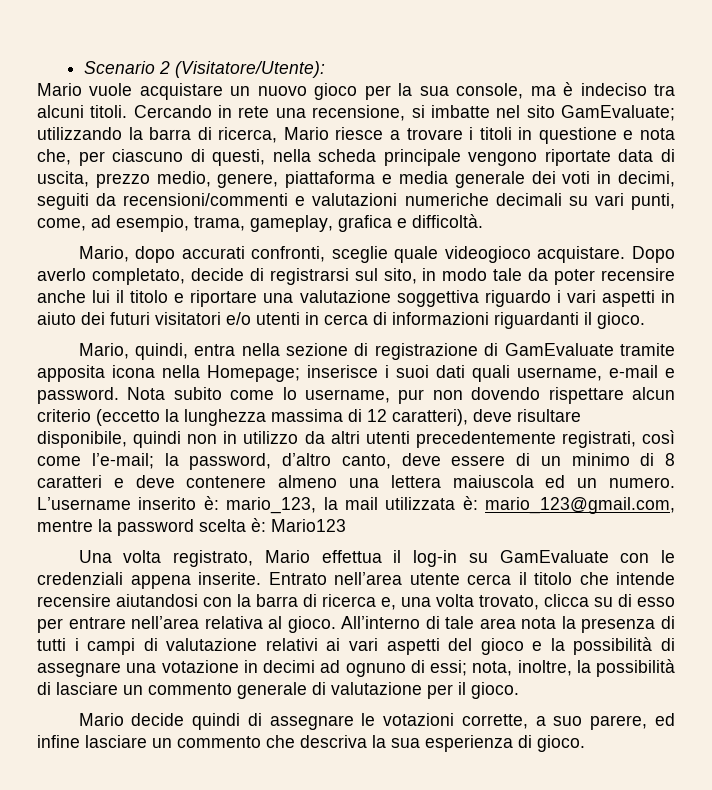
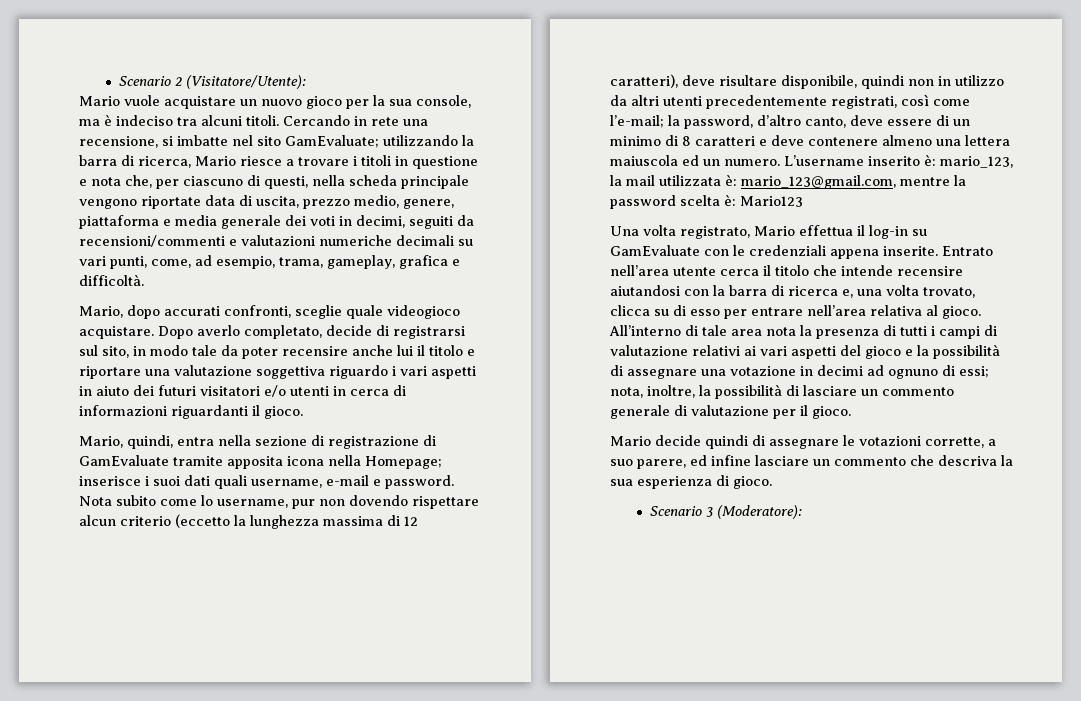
+ Scenario 3 (Moderatore):

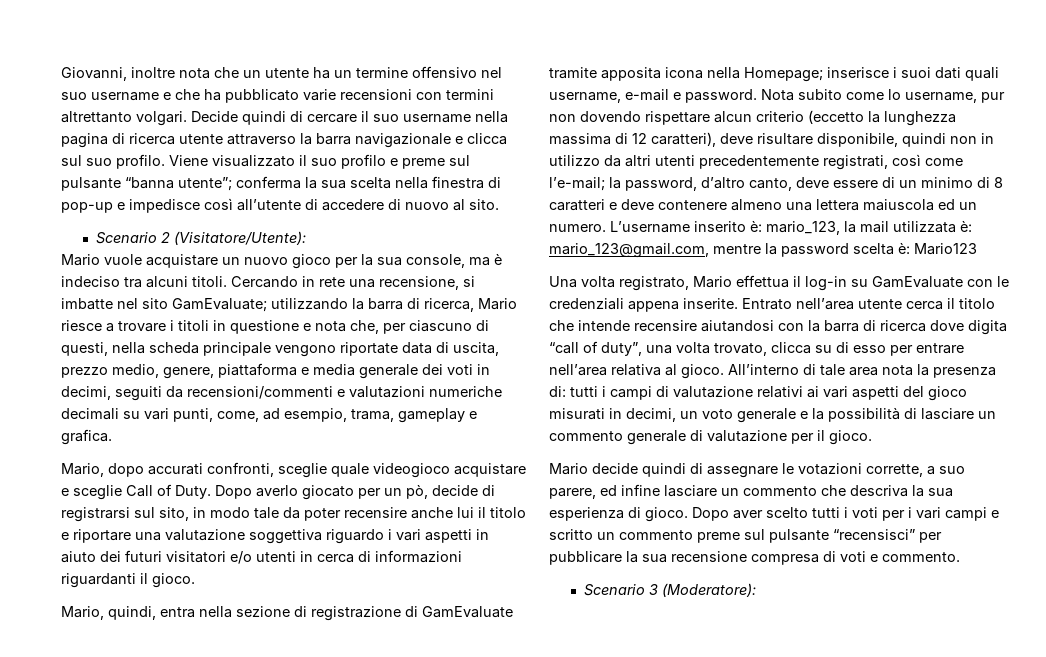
+ Giovanni, inoltre nota che un utente ha un termine offensivo nel suo username e che ha pubblicato varie recensioni con termini altrettanto volgari. Decide quindi di cercare il suo username nella pagina di ricerca utente attraverso la barra navigazionale e clicca sul suo profilo. Viene visualizzato il suo profilo e preme sul pulsante “banna utente”; conferma la sua scelta nella finestra di pop-up e impedisce così all’utente di accedere di nuovo al sito.
- utilizzando la barra di ricerca, Mario riesce a trovare i titoli in questione e nota che, per ciascuno di questi, nella scheda principale vengono riportate data di uscita, prezzo medio, genere, piattaforma e media generale dei voti in decimi, seguiti da recensioni/commenti e valutazioni numeriche decimali su vari punti, come, ad esempio, trama, gameplay, grafica e difficoltà.
+ utilizzando la barra di ricerca, Mario riesce a trovare i titoli in questione e nota che, per ciascuno di questi, nella scheda principale vengono riportate data di uscita, prezzo medio, genere, piattaforma e media generale dei voti in decimi, seguiti da recensioni/commenti e valutazioni numeriche decimali su vari punti, come, ad esempio, trama, gameplay e grafica.
- Mario, dopo accurati confronti, sceglie quale videogioco acquistare. Dopo averlo completato, decide di registrarsi sul sito, in modo tale da poter recensire anche lui il titolo e riportare una valutazione soggettiva riguardo i vari aspetti in aiuto dei futuri visitatori e/o utenti in cerca di informazioni riguardanti il gioco.
+ Mario, dopo accurati confronti, sceglie quale videogioco acquistare e sceglie Call of Duty. Dopo averlo giocato per un pò, decide di registrarsi sul sito, in modo tale da poter recensire anche lui il titolo e riportare una valutazione soggettiva riguardo i vari aspetti in aiuto dei futuri visitatori e/o utenti in cerca di informazioni riguardanti il gioco.
- Entrato nell’area utente cerca il titolo che intende recensire aiutandosi con la barra di ricerca e, una volta trovato, clicca su di esso per entrare nell’area relativa al gioco.
+ Entrato nell’area utente cerca il titolo che intende recensire aiutandosi con la barra di ricerca dove digita “call of duty”, una volta trovato, clicca su di esso per entrare nell’area relativa al gioco.
- All’interno di tale area nota la presenza di tutti i campi di valutazione relativi ai vari aspetti del gioco e la possibilità di assegnare una votazione in decimi ad ognuno di essi; nota, inoltre, la possibilità di lasciare un commento generale di valutazione per il gioco.
+ All’interno di tale area nota la presenza di: tutti i campi di valutazione relativi ai vari aspetti del gioco misurati in decimi, un voto generale e la possibilità di lasciare un commento generale di valutazione per il gioco.
+ Dopo aver scelto tutti i voti per i vari campi e scritto un commento preme sul pulsante “recensisci” per pubblicare la sua recensione compresa di voti e commento.

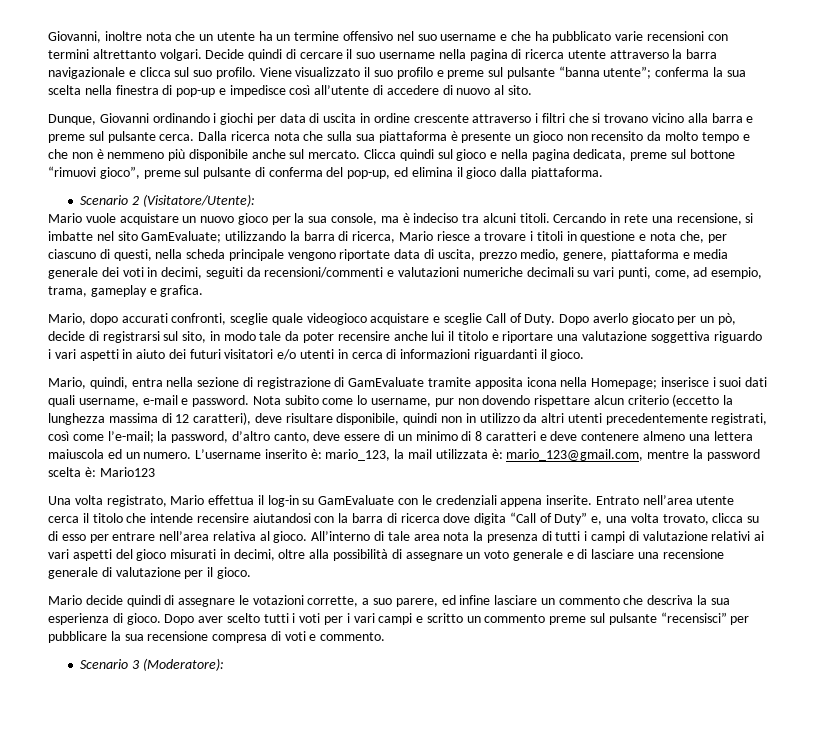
+ Dunque, Giovanni ordinando i giochi per data di uscita in ordine crescente attraverso i filtri che si trovano vicino alla barra e preme sul pulsante cerca. Dalla ricerca nota che sulla sua piattaforma è presente un gioco non recensito da molto tempo e che non è nemmeno più disponibile anche sul mercato. Clicca quindi sul gioco e nella pagina dedicata, preme sul bottone “rimuovi gioco”, preme sul pulsante di conferma del pop-up, ed elimina il gioco dalla piattaforma.
- Entrato nell’area utente cerca il titolo che intende recensire aiutandosi con la barra di ricerca dove digita “call of duty”, una volta trovato, clicca su di esso per entrare nell’area relativa al gioco.
+ Entrato nell’area utente cerca il titolo che intende recensire aiutandosi con la barra di ricerca dove digita “Call of Duty” e, una volta trovato, clicca su di esso per entrare nell’area relativa al gioco.
- All’interno di tale area nota la presenza di: tutti i campi di valutazione relativi ai vari aspetti del gioco misurati in decimi, un voto generale e la possibilità di lasciare un commento generale di valutazione per il gioco.
+ All’interno di tale area nota la presenza di tutti i campi di valutazione relativi ai vari aspetti del gioco misurati in decimi, oltre alla possibilità di assegnare un voto generale e di lasciare una recensione generale di valutazione per il gioco.

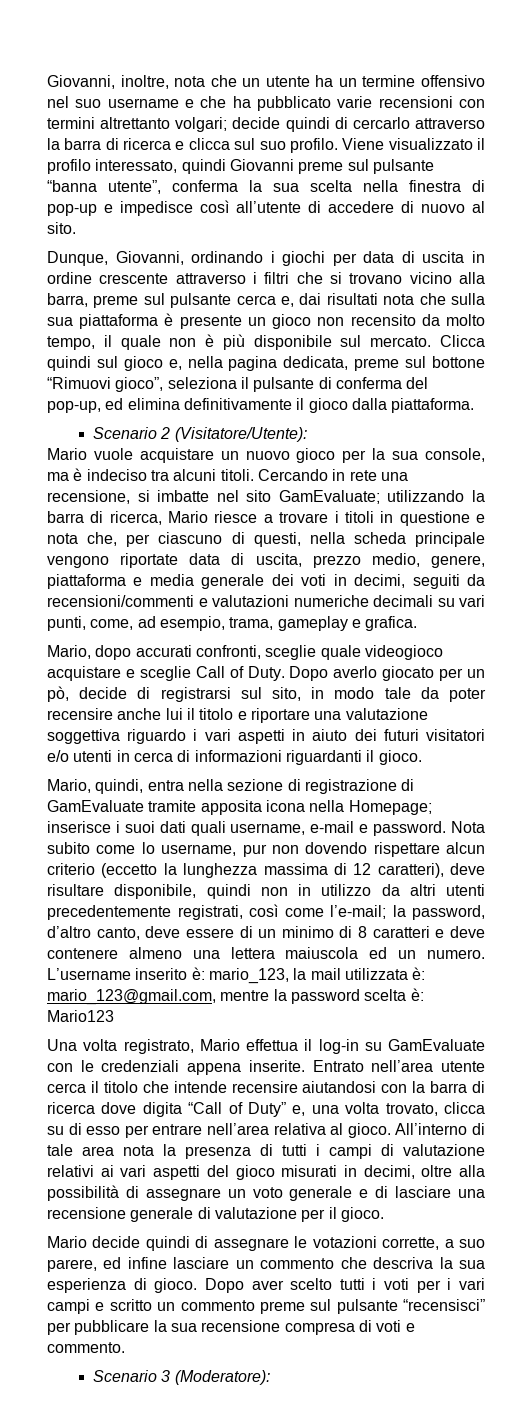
- Giovanni, inoltre nota che un utente ha un termine offensivo nel suo username e che ha pubblicato varie recensioni con termini altrettanto volgari. Decide quindi di cercare il suo username nella pagina di ricerca utente attraverso la barra navigazionale e clicca sul suo profilo.
+ Giovanni, inoltre, nota che un utente ha un termine offensivo nel suo username e che ha pubblicato varie recensioni con termini altrettanto volgari; decide quindi di cercarlo attraverso la barra di ricerca e clicca sul suo profilo.
- Viene visualizzato il suo profilo e preme sul pulsante “banna utente”; conferma la sua scelta nella finestra di pop-up e impedisce così all’utente di accedere di nuovo al sito.
+ Viene visualizzato il profilo interessato, quindi Giovanni preme sul pulsante “banna utente”, conferma la sua scelta nella finestra di pop-up e impedisce così all’utente di accedere di nuovo al sito.
- Dunque, Giovanni ordinando i giochi per data di uscita in ordine crescente attraverso i filtri che si trovano vicino alla barra e preme sul pulsante cerca. Dalla ricerca nota che sulla sua piattaforma è presente un gioco non recensito da molto tempo e che non è nemmeno più disponibile anche sul mercato.
+ Dunque, Giovanni, ordinando i giochi per data di uscita in ordine crescente attraverso i filtri che si trovano vicino alla barra, preme sul pulsante cerca e, dai risultati nota che sulla sua piattaforma è presente un gioco non recensito da molto tempo, il quale non è più disponibile sul mercato.
- Clicca quindi sul gioco e nella pagina dedicata, preme sul bottone “rimuovi gioco”, preme sul pulsante di conferma del pop-up, ed elimina il gioco dalla piattaforma.
+ Clicca quindi sul gioco e, nella pagina dedicata, preme sul bottone “Rimuovi gioco”, seleziona il pulsante di conferma del pop-up, ed elimina definitivamente il gioco dalla piattaforma.

